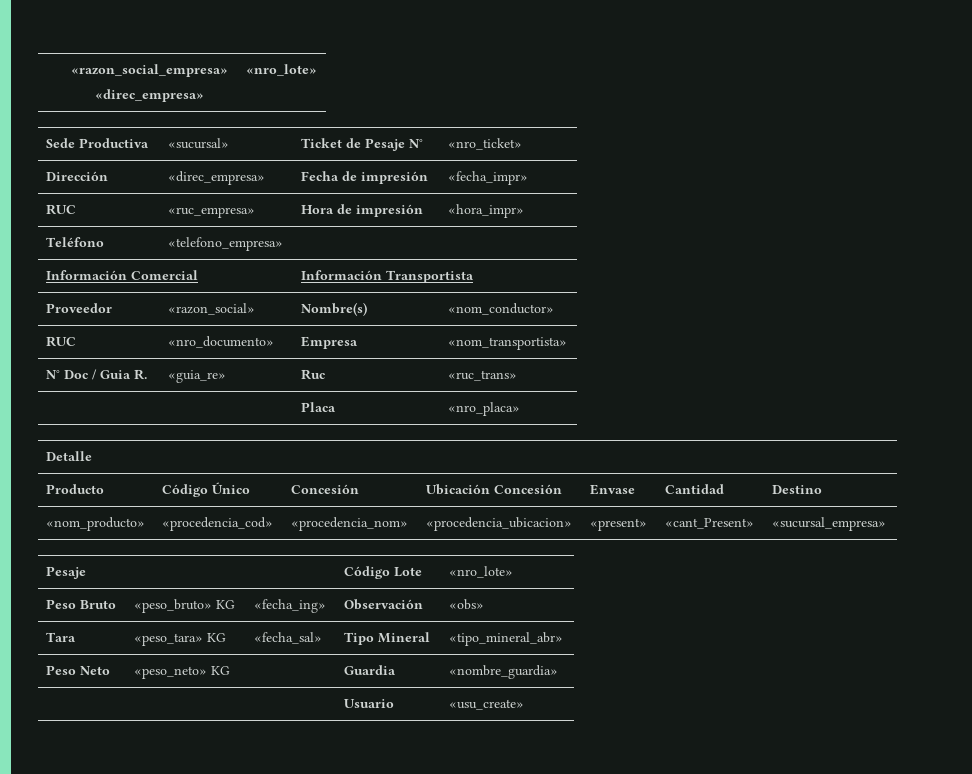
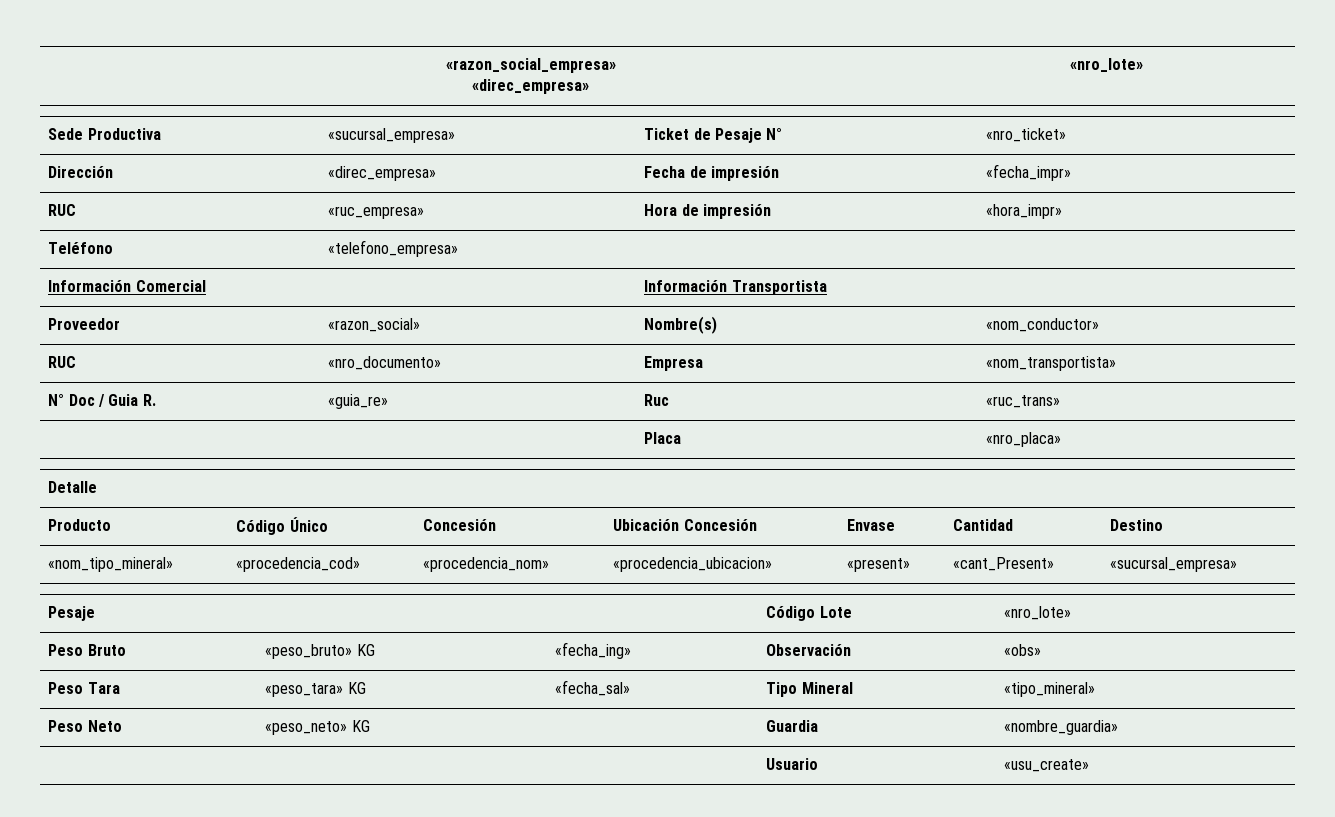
- Sede Productiva | «sucursal» | Ticket de Pesaje N° | «nro_ticket»
+ Sede Productiva | «sucursal_empresa» | Ticket de Pesaje N° | «nro_ticket»
- «nom_producto» | «procedencia_cod» | «procedencia_nom» | «procedencia_ubicacion» | «present» | «cant_Present» | «sucursal_empresa»
+ «nom_tipo_mineral» | «procedencia_cod» | «procedencia_nom» | «procedencia_ubicacion» | «present» | «cant_Present» | «sucursal_empresa»
- Tara | «peso_tara» KG | «fecha_sal» | Tipo Mineral | «tipo_mineral_abr»
+ Peso Tara | «peso_tara» KG | «fecha_sal» | Tipo Mineral | «tipo_mineral»

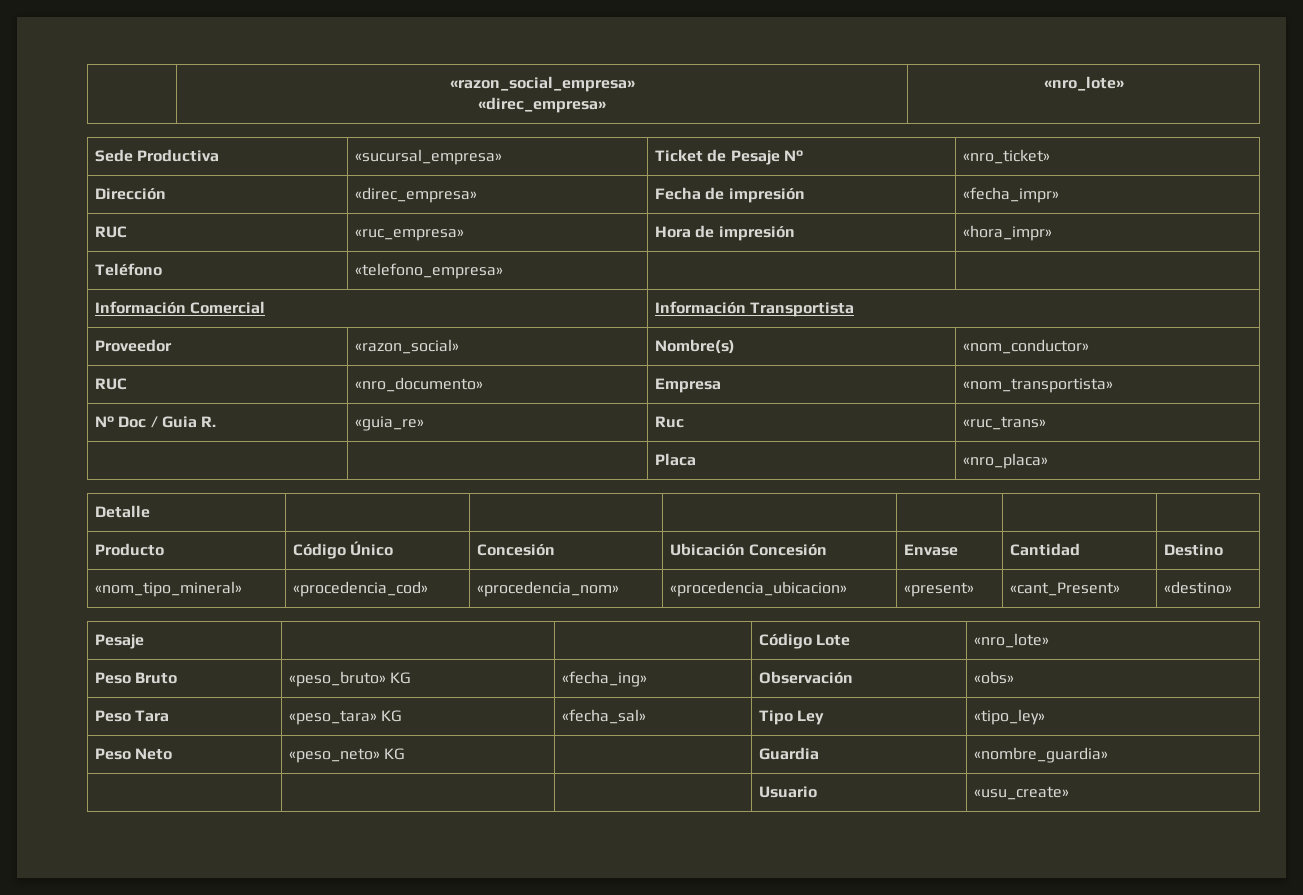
- «nom_tipo_mineral» | «procedencia_cod» | «procedencia_nom» | «procedencia_ubicacion» | «present» | «cant_Present» | «sucursal_empresa»
+ «nom_tipo_mineral» | «procedencia_cod» | «procedencia_nom» | «procedencia_ubicacion» | «present» | «cant_Present» | «destino»
- Peso Tara | «peso_tara» KG | «fecha_sal» | Tipo Mineral | «tipo_mineral»
+ Peso Tara | «peso_tara» KG | «fecha_sal» | Tipo Ley | «tipo_ley»

